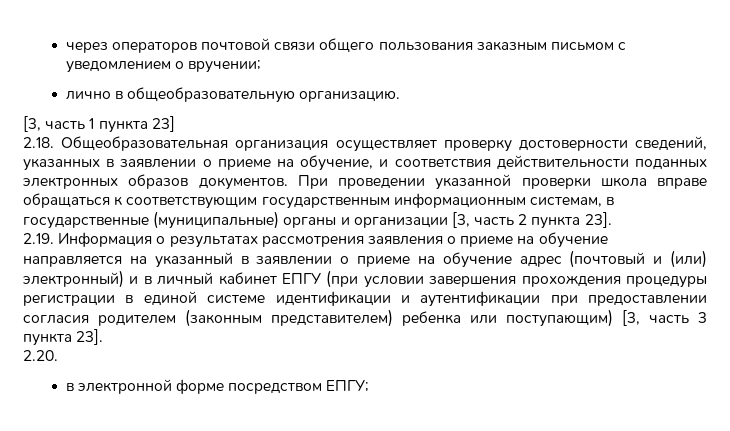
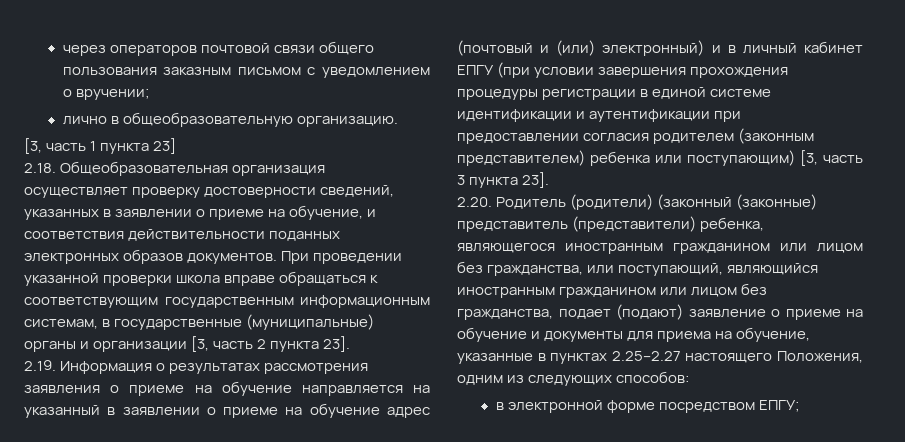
- 2.20.
+ 2.20. Родитель (родители) (законный (законные) представитель (представители) ребенка, являющегося иностранным гражданином или лицом без гражданства, или поступающий, являющийся иностранным гражданином или лицом без гражданства, подает (подают) заявление о приеме на обучение и документы для приема на обучение, указанные в пунктах 2.25–2.27 настоящего Положения, одним из следующих способов:

